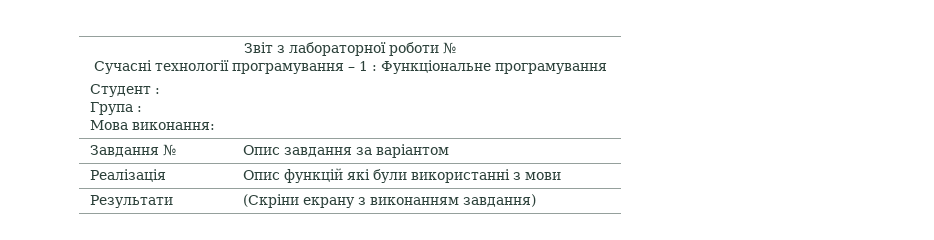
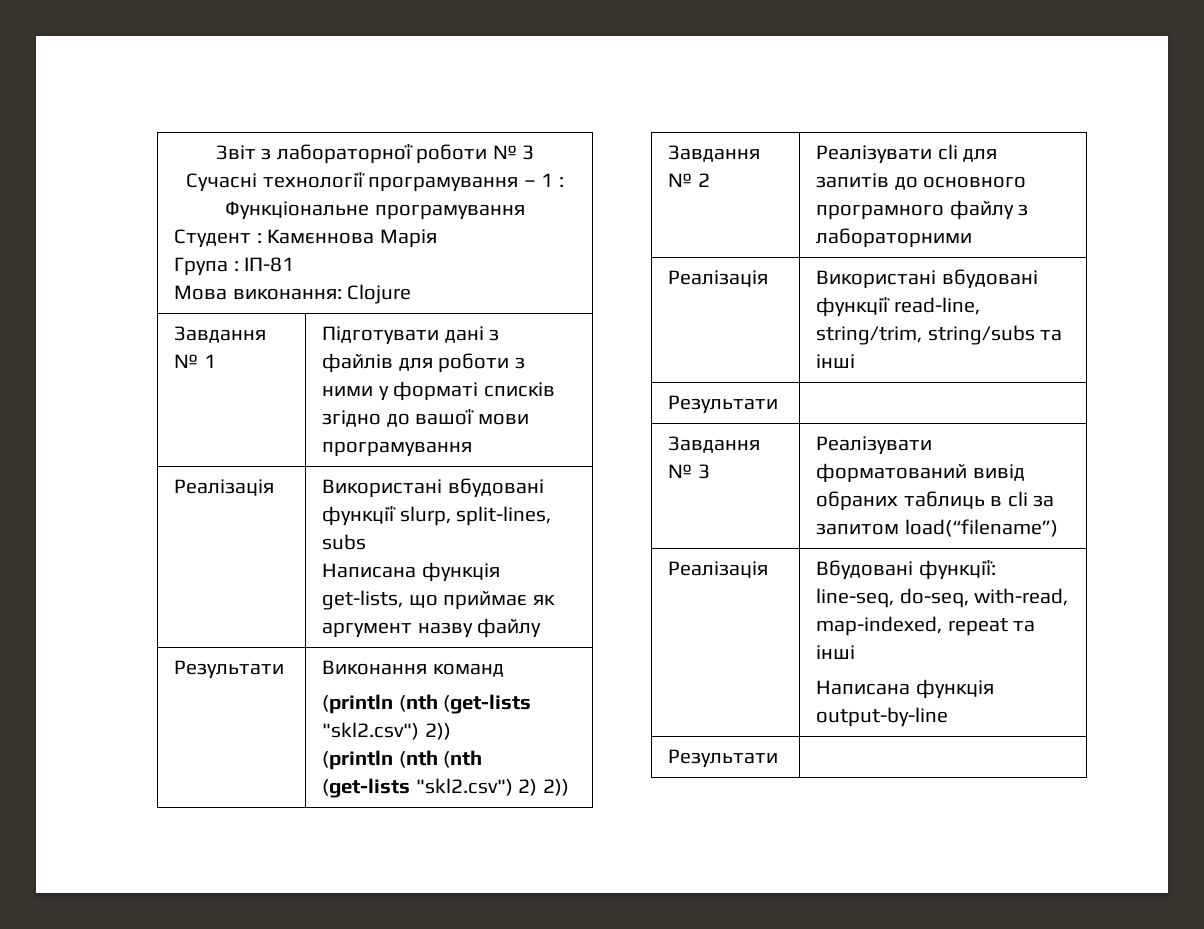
- Звіт з лабораторної роботи №
+ Звіт з лабораторної роботи № 3
  Сучасні технології програмування – 1 : Функціональне програмування
- Студент :
- Група :
- Мова виконання:
- Завдання № | Опис завдання за варіантом
- Реалізація | Опис функцій які були використанні з мови
- Результати | (Скріни екрану з виконанням завдання)
+ Студент : Камєннова Марія
+ Група : ІП-81
+ Мова виконання: Clojure
+ Завдання № 1 | Підготувати дані з файлів для роботи з ними у форматі списків згідно до вашої мови програмування
+ Реалізація | Використані вбудовані функції slurp, split-lines, subs
+ Написана функція get-lists, що приймає як аргумент назву файлу
+ Результати | Виконання команд
+ (println (nth (get-lists "skl2.csv") 2))
+ (println (nth (nth (get-lists "skl2.csv") 2) 2))
+ Завдання № 2 | Реалізувати cli для запитів до основного програмного файлу з лабораторними
+ Реалізація | Використані вбудовані функції read-line, string/trim, string/subs та інші
+ Результати |
+ Завдання № 3 | Реалізувати форматований вивід обраних таблиць в cli за запитом load(“filename”)
+ Реалізація | Вбудовані функції: line-seq, do-seq, with-read, map-indexed, repeat та інші
+ Написана функція output-by-line
+ Результати |

